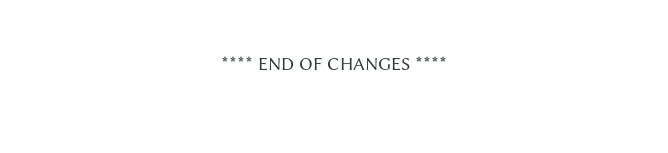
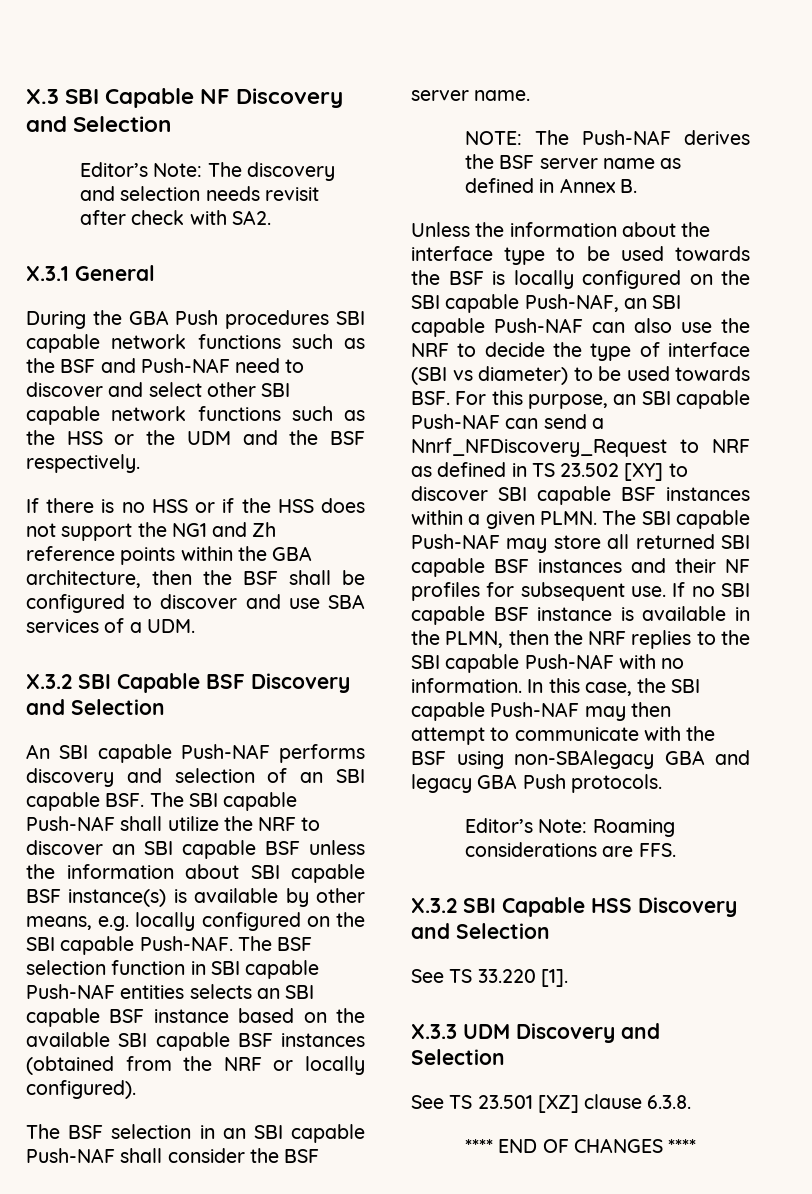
+ X.3 SBI Capable NF Discovery and Selection
+ Editor’s Note: The discovery and selection needs revisit after check with SA2.
+ X.3.1 General
+ During the GBA Push procedures SBI capable network functions such as the BSF and Push-NAF need to discover and select other SBI capable network functions such as the HSS or the UDM and the BSF respectively.
+ If there is no HSS or if the HSS does not support the NG1 and Zh reference points within the GBA architecture, then the BSF shall be configured to discover and use SBA services of a UDM.
+ X.3.2 SBI Capable BSF Discovery and Selection
+ An SBI capable Push-NAF performs discovery and selection of an SBI capable BSF. The SBI capable Push-NAF shall utilize the NRF to discover an SBI capable BSF unless the information about SBI capable BSF instance(s) is available by other means, e.g. locally configured on the SBI capable Push-NAF. The BSF selection function in SBI capable Push-NAF entities selects an SBI capable BSF instance based on the available SBI capable BSF instances (obtained from the NRF or locally configured).
+ The BSF selection in an SBI capable Push-NAF shall consider the BSF server name.
+ NOTE: The Push-NAF derives the BSF server name as defined in Annex B.
+ Unless the information about the interface type to be used towards the BSF is locally configured on the SBI capable Push-NAF, an SBI capable Push-NAF can also use the NRF to decide the type of interface (SBI vs diameter) to be used towards BSF. For this purpose, an SBI capable Push-NAF can send a Nnrf_NFDiscovery_Request to NRF as defined in TS 23.502 [XY] to discover SBI capable BSF instances within a given PLMN. The SBI capable Push-NAF may store all returned SBI capable BSF instances and their NF profiles for subsequent use. If no SBI capable BSF instance is available in the PLMN, then the NRF replies to the SBI capable Push-NAF with no information. In this case, the SBI capable Push-NAF may then attempt to communicate with the BSF using non-SBAlegacy GBA and legacy GBA Push protocols.
+ Editor’s Note: Roaming considerations are FFS.
+ X.3.2 SBI Capable HSS Discovery and Selection
+ See TS 33.220 [1].
+ X.3.3 UDM Discovery and Selection
+ See TS 23.501 [XZ] clause 6.3.8.

